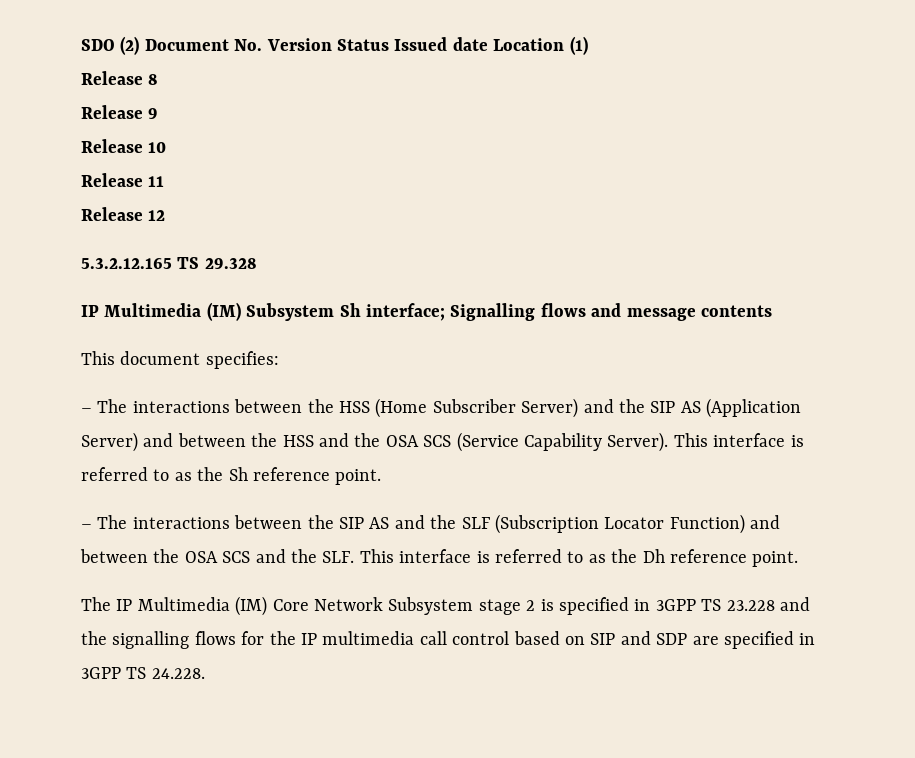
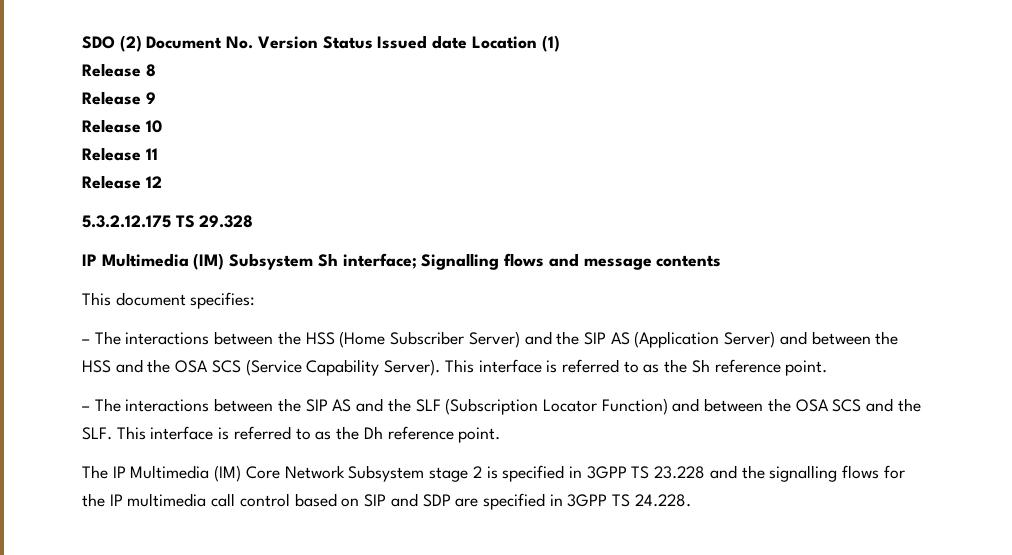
- 5.3.2.12.165 TS 29.328
+ 5.3.2.12.175 TS 29.328

